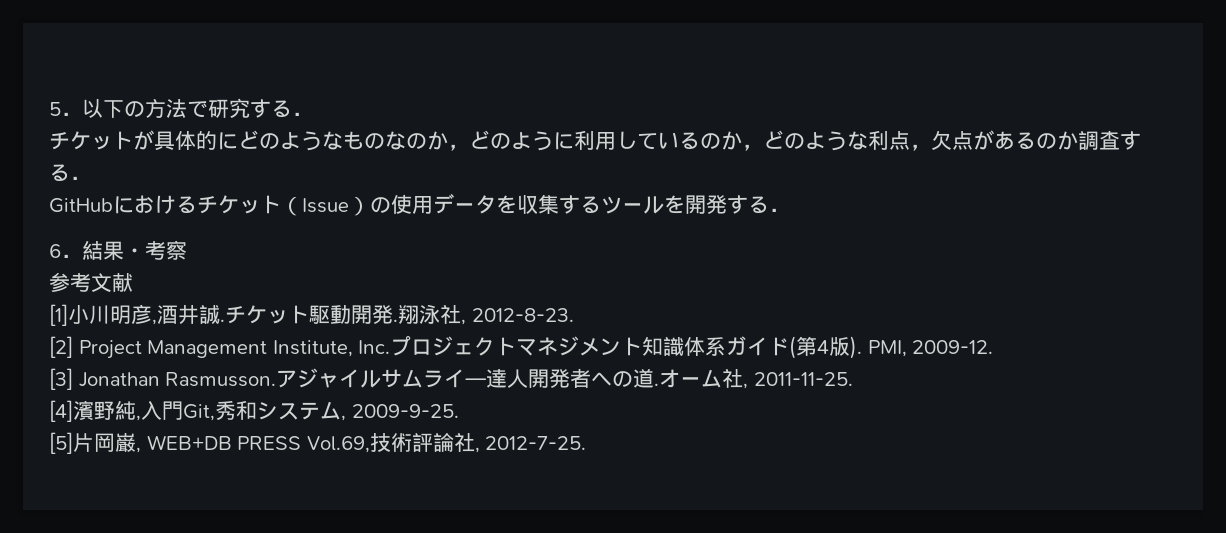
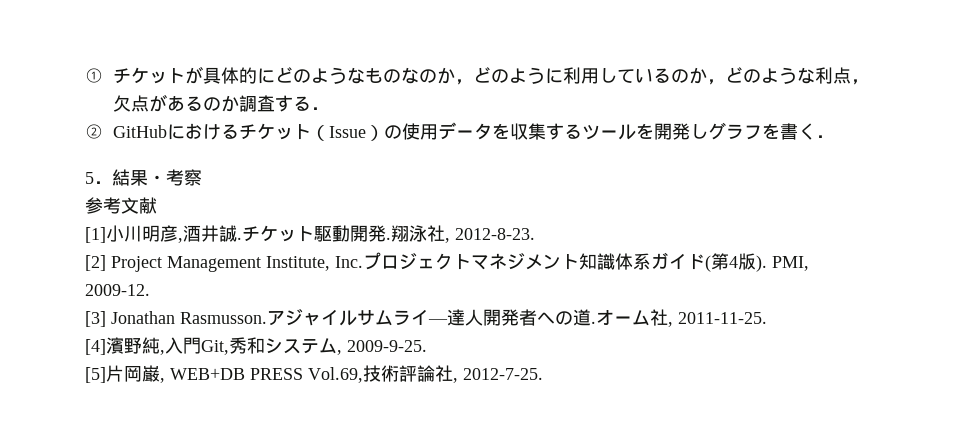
- 5．以下の方法で研究する．
- チケットが具体的にどのようなものなのか，どのように利用しているのか，どのような利点，欠点があるのか調査する．
+ ①チケットが具体的にどのようなものなのか，どのように利用しているのか，どのような利点，欠点があるのか調査する．
- GitHubにおけるチケット（Issue）の使用データを収集するツールを開発する．
- 6．結果・考察
+ ② GitHubにおけるチケット（Issue）の使用データを収集するツールを開発しグラフを書く．
+ 5．結果・考察

